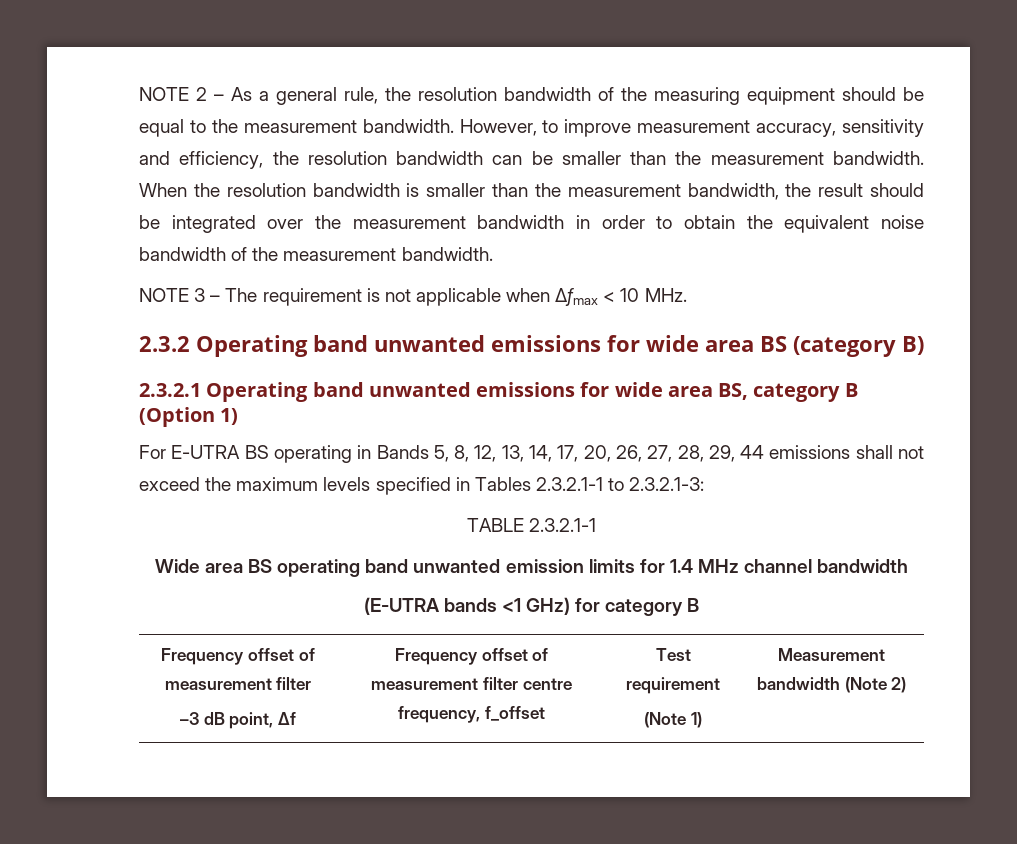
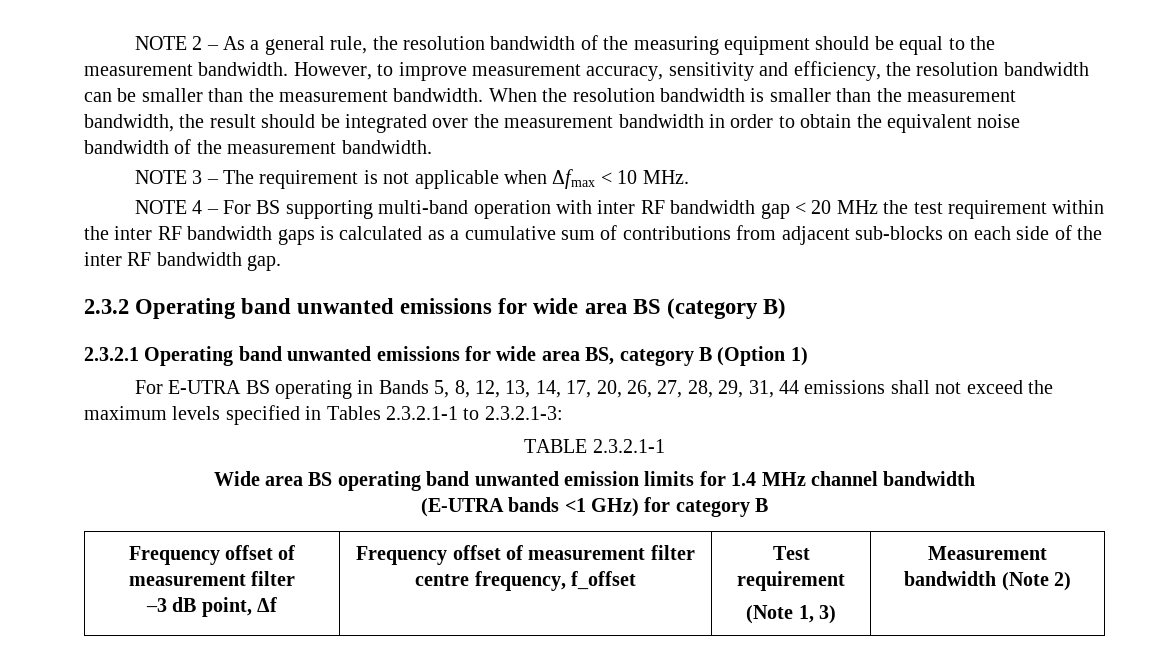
+ NOTE 4 – For BS supporting multi-band operation with inter RF bandwidth gap < 20 MHz the test requirement within the inter RF bandwidth gaps is calculated as a cumulative sum of contributions from adjacent sub-blocks on each side of the inter RF bandwidth gap.
- For E-UTRA BS operating in Bands 5, 8, 12, 13, 14, 17, 20, 26, 27, 28, 29, 44 emissions shall not exceed the maximum levels specified in Tables 2.3.2.1-1 to 2.3.2.1-3:
+ For E-UTRA BS operating in Bands 5, 8, 12, 13, 14, 17, 20, 26, 27, 28, 29, 31, 44 emissions shall not exceed the maximum levels specified in Tables 2.3.2.1-1 to 2.3.2.1-3:
  (E-UTRA bands <1 GHz) for category B
  Frequency offset of measurement filter
  –3 dB point, Δf | Frequency offset of measurement filter centre frequency, f_offset | Test requirement
- (Note 1) | Measurement bandwidth (Note 2)
+ (Note 1, 3) | Measurement bandwidth (Note 2)

